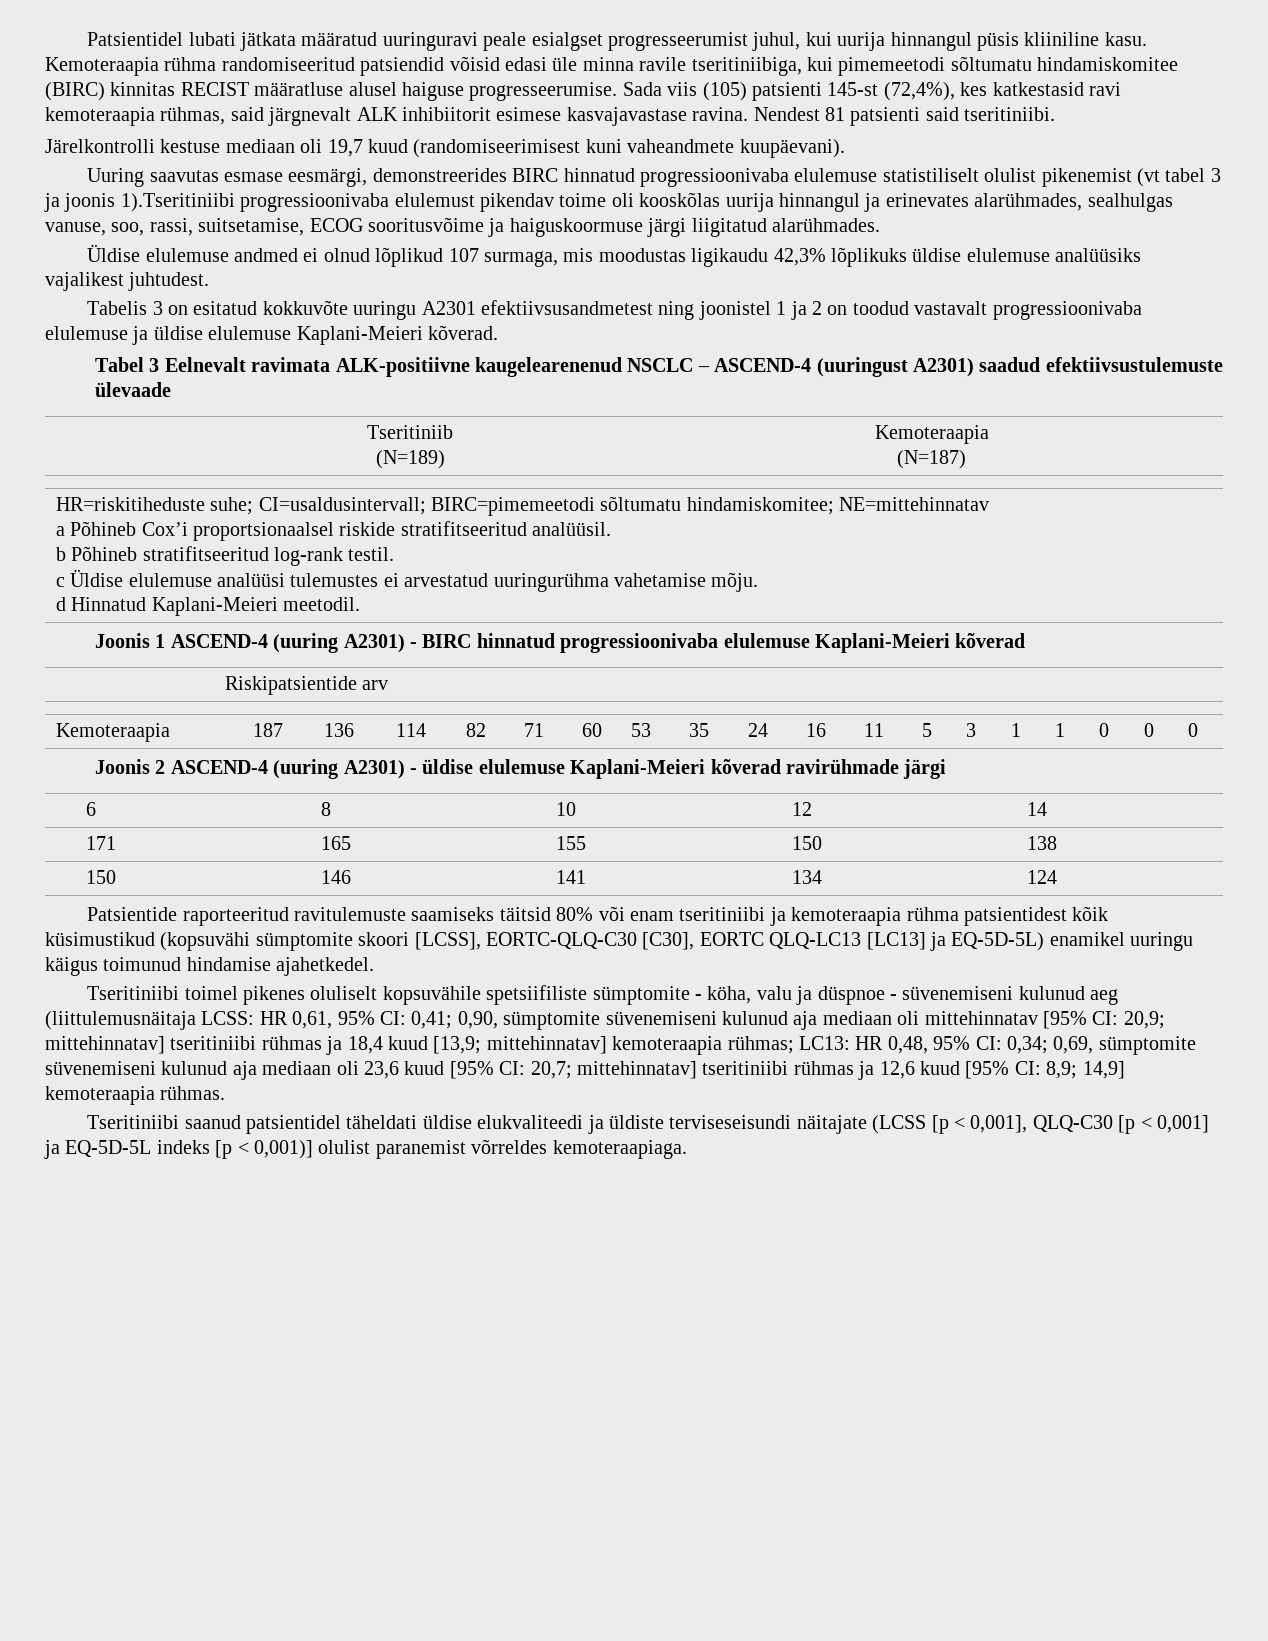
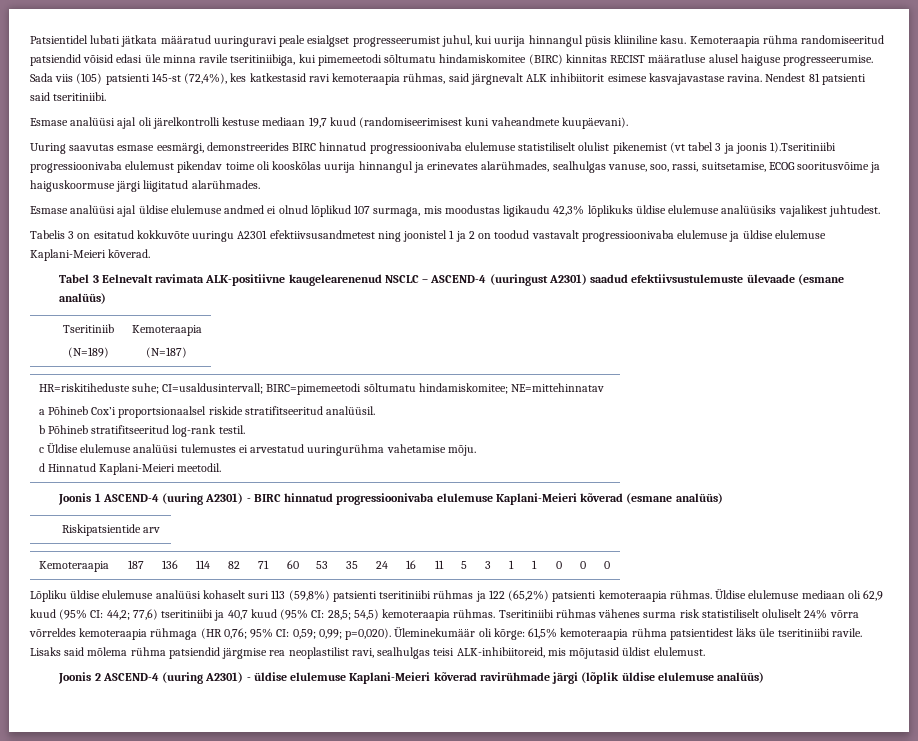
- Järelkontrolli kestuse mediaan oli 19,7 kuud (randomiseerimisest kuni vaheandmete kuupäevani).
+ Esmase analüüsi ajal oli järelkontrolli kestuse mediaan 19,7 kuud (randomiseerimisest kuni vaheandmete kuupäevani).
- Üldise elulemuse andmed ei olnud lõplikud 107 surmaga, mis moodustas ligikaudu 42,3% lõplikuks üldise elulemuse analüüsiks vajalikest juhtudest.
+ Esmase analüüsi ajal üldise elulemuse andmed ei olnud lõplikud 107 surmaga, mis moodustas ligikaudu 42,3% lõplikuks üldise elulemuse analüüsiks vajalikest juhtudest.
- Tabel 3 Eelnevalt ravimata ALK-positiivne kaugelearenenud NSCLC – ASCEND-4 (uuringust A2301) saadud efektiivsustulemuste ülevaade
+ Tabel 3 Eelnevalt ravimata ALK-positiivne kaugelearenenud NSCLC – ASCEND-4 (uuringust A2301) saadud efektiivsustulemuste ülevaade (esmane analüüs)
- Joonis 1 ASCEND-4 (uuring A2301) - BIRC hinnatud progressioonivaba elulemuse Kaplani-Meieri kõverad
+ Joonis 1 ASCEND-4 (uuring A2301) - BIRC hinnatud progressioonivaba elulemuse Kaplani-Meieri kõverad (esmane analüüs)
+ Lõpliku üldise elulemuse analüüsi kohaselt suri 113 (59,8%) patsienti tseritiniibi rühmas ja 122 (65,2%) patsienti kemoteraapia rühmas. Üldise elulemuse mediaan oli 62,9 kuud (95% CI: 44,2; 77,6) tseritiniibi ja 40,7 kuud (95% CI: 28,5; 54,5) kemoteraapia rühmas. Tseritiniibi rühmas vähenes surma risk statistiliselt oluliselt 24% võrra võrreldes kemoteraapia rühmaga (HR 0,76; 95% CI: 0,59; 0,99; p=0,020). Üleminekumäär oli kõrge: 61,5% kemoteraapia rühma patsientidest läks üle tseritiniibi ravile. Lisaks said mõlema rühma patsiendid järgmise rea neoplastilist ravi, sealhulgas teisi ALK-inhibiitoreid, mis mõjutasid üldist elulemust.
- Joonis 2 ASCEND-4 (uuring A2301) - üldise elulemuse Kaplani-Meieri kõverad ravirühmade järgi
- 6 | 8 | 10 | 12 | 14
- 171 | 165 | 155 | 150 | 138
- 150 | 146 | 141 | 134 | 124
- Patsientide raporteeritud ravitulemuste saamiseks täitsid 80% või enam tseritiniibi ja kemoteraapia rühma patsientidest kõik küsimustikud (kopsuvähi sümptomite skoori [LCSS], EORTC-QLQ-C30 [C30], EORTC QLQ-LC13 [LC13] ja EQ-5D-5L) enamikel uuringu käigus toimunud hindamise ajahetkedel.
- Tseritiniibi toimel pikenes oluliselt kopsuvähile spetsiifiliste sümptomite - köha, valu ja düspnoe - süvenemiseni kulunud aeg (liittulemusnäitaja LCSS: HR 0,61, 95% CI: 0,41; 0,90, sümptomite süvenemiseni kulunud aja mediaan oli mittehinnatav [95% CI: 20,9; mittehinnatav] tseritiniibi rühmas ja 18,4 kuud [13,9; mittehinnatav] kemoteraapia rühmas; LC13: HR 0,48, 95% CI: 0,34; 0,69, sümptomite süvenemiseni kulunud aja mediaan oli 23,6 kuud [95% CI: 20,7; mittehinnatav] tseritiniibi rühmas ja 12,6 kuud [95% CI: 8,9; 14,9] kemoteraapia rühmas.
- Tseritiniibi saanud patsientidel täheldati üldise elukvaliteedi ja üldiste terviseseisundi näitajate (LCSS [p < 0,001], QLQ-C30 [p < 0,001] ja EQ-5D-5L indeks [p < 0,001)] olulist paranemist võrreldes kemoteraapiaga.
+ Joonis 2 ASCEND-4 (uuring A2301) - üldise elulemuse Kaplani-Meieri kõverad ravirühmade järgi (lõplik üldise elulemuse analüüs)

